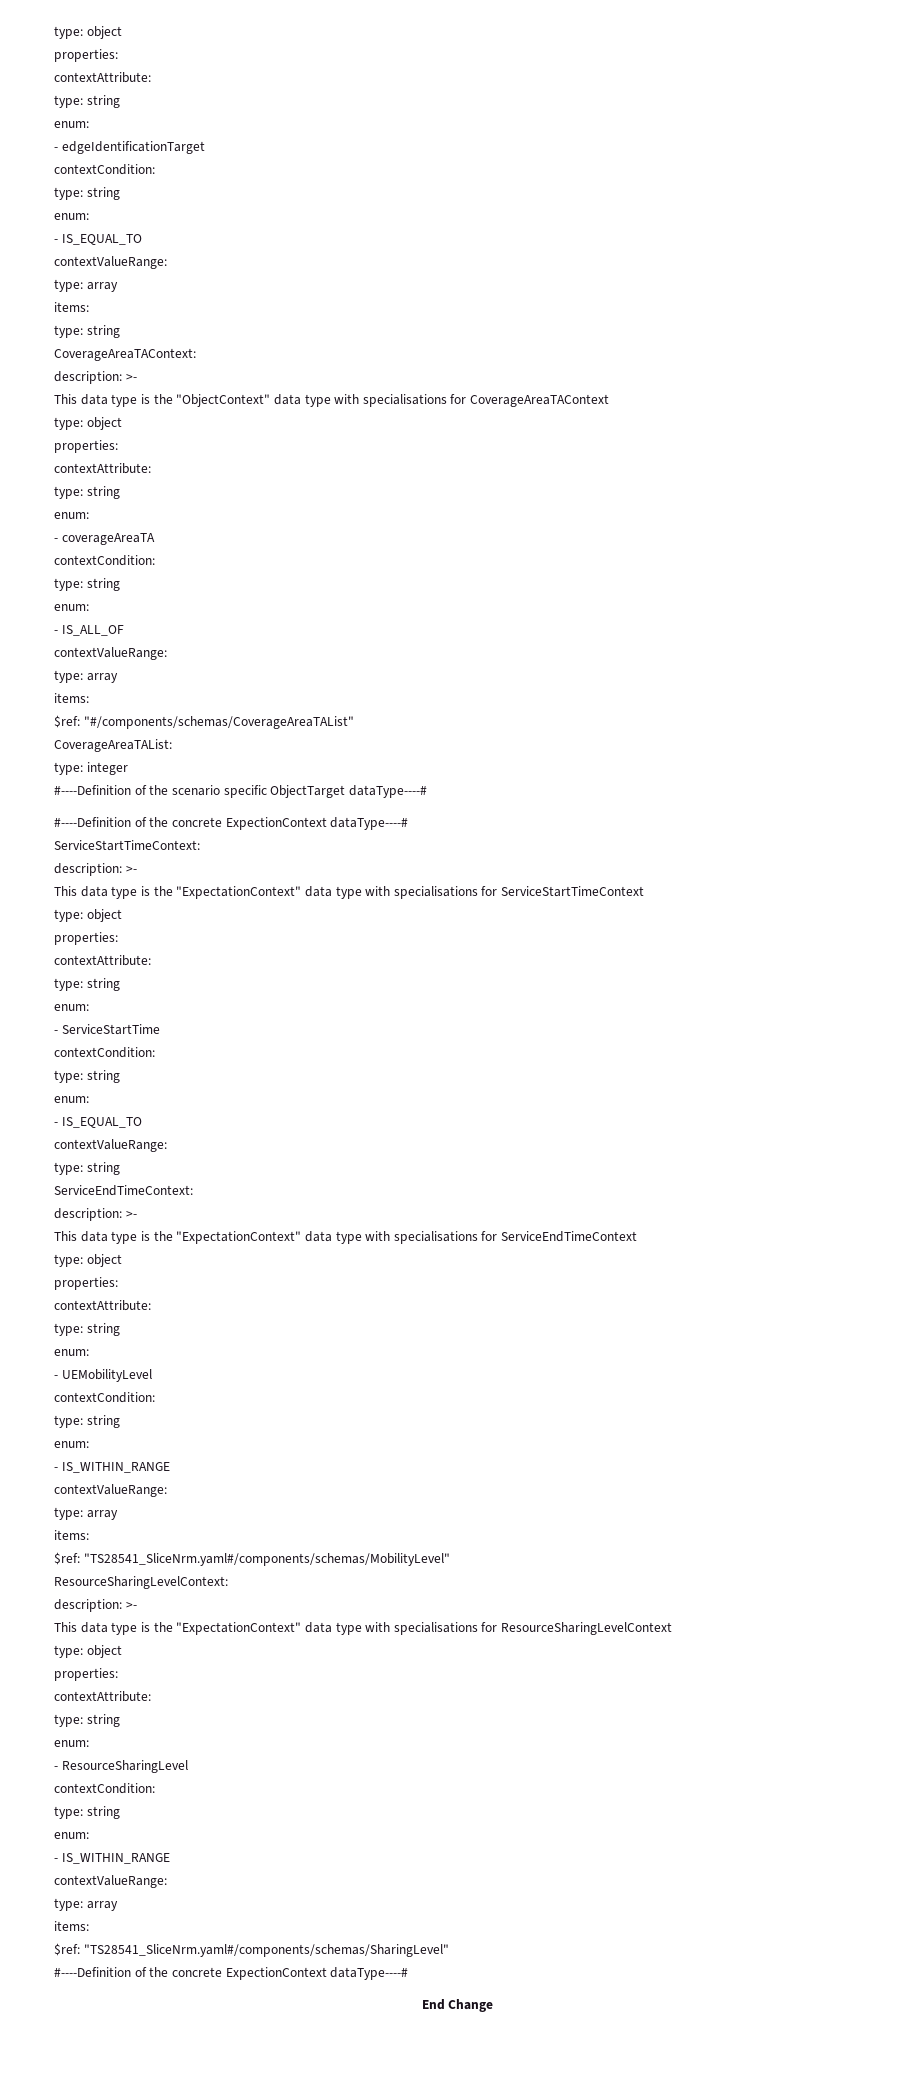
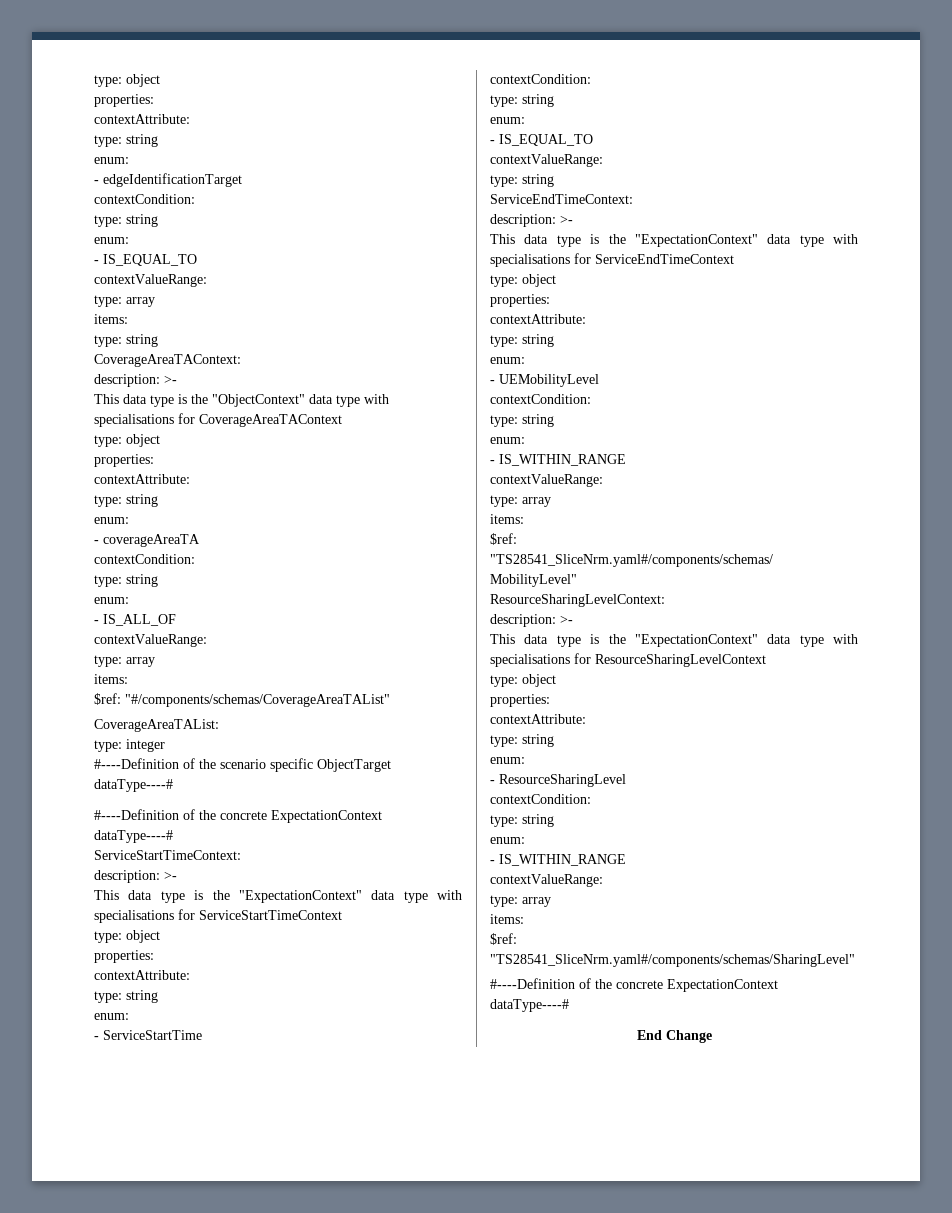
  #----Definition of the scenario specific ObjectTarget dataType----#
- #----Definition of the concrete ExpectionContext dataType----#
+ #----Definition of the concrete ExpectationContext dataType----#
  $ref: "TS28541_SliceNrm.yaml#/components/schemas/SharingLevel"
- #----Definition of the concrete ExpectionContext dataType----#
+ #----Definition of the concrete ExpectationContext dataType----#

